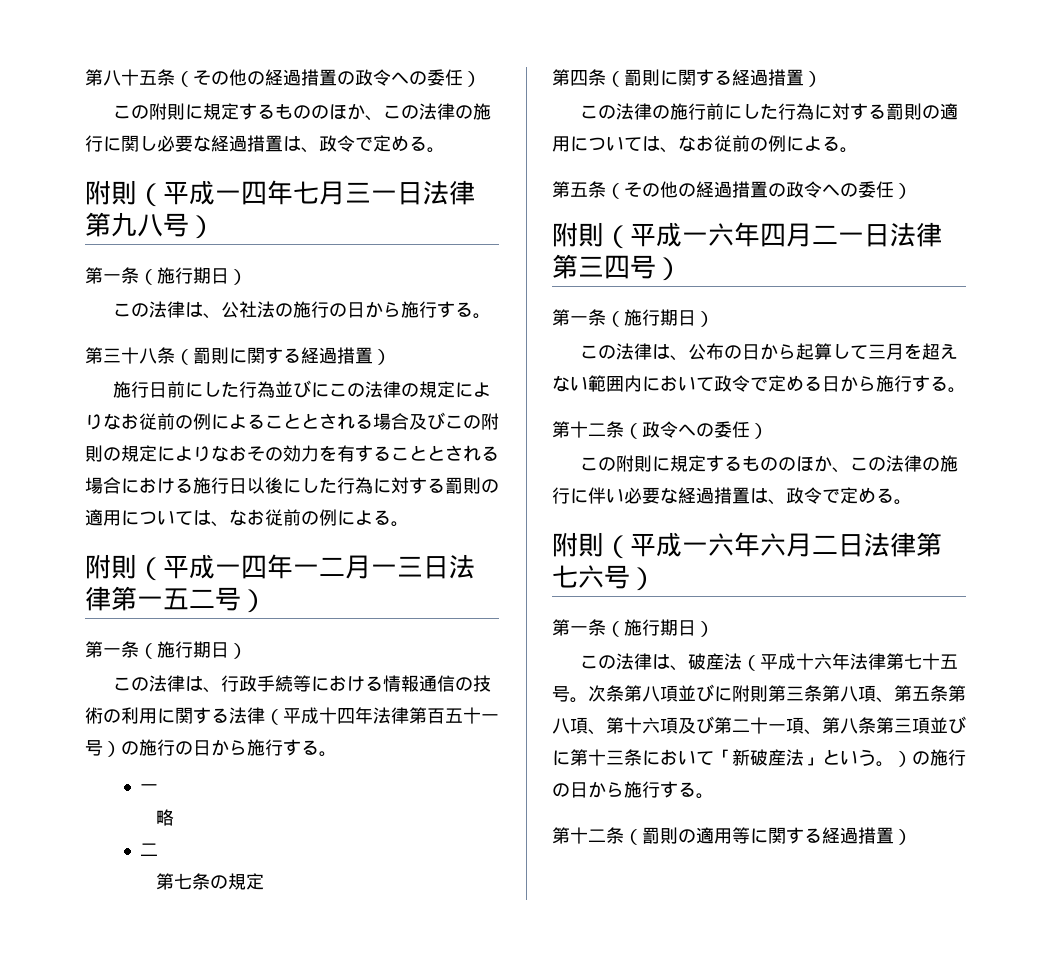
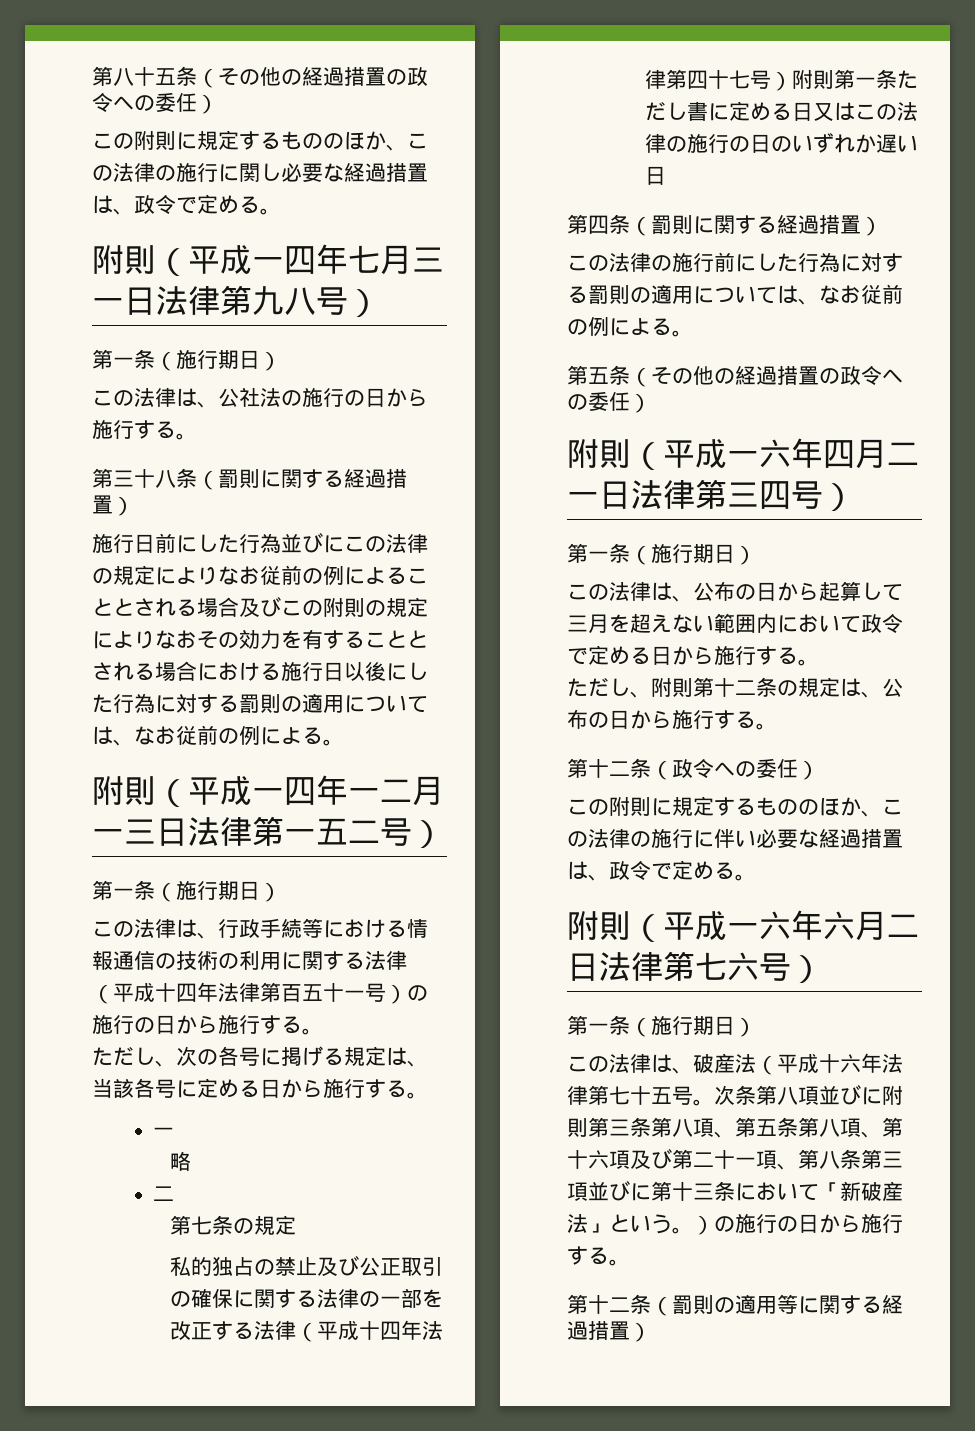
+ ただし、次の各号に掲げる規定は、当該各号に定める日から施行する。
+ 私的独占の禁止及び公正取引の確保に関する法律の一部を改正する法律（平成十四年法律第四十七号）附則第一条ただし書に定める日又はこの法律の施行の日のいずれか遅い日
+ ただし、附則第十二条の規定は、公布の日から施行する。

